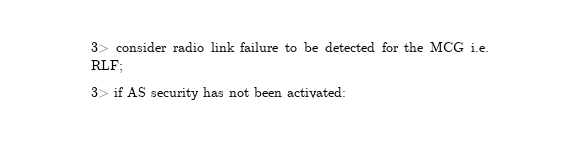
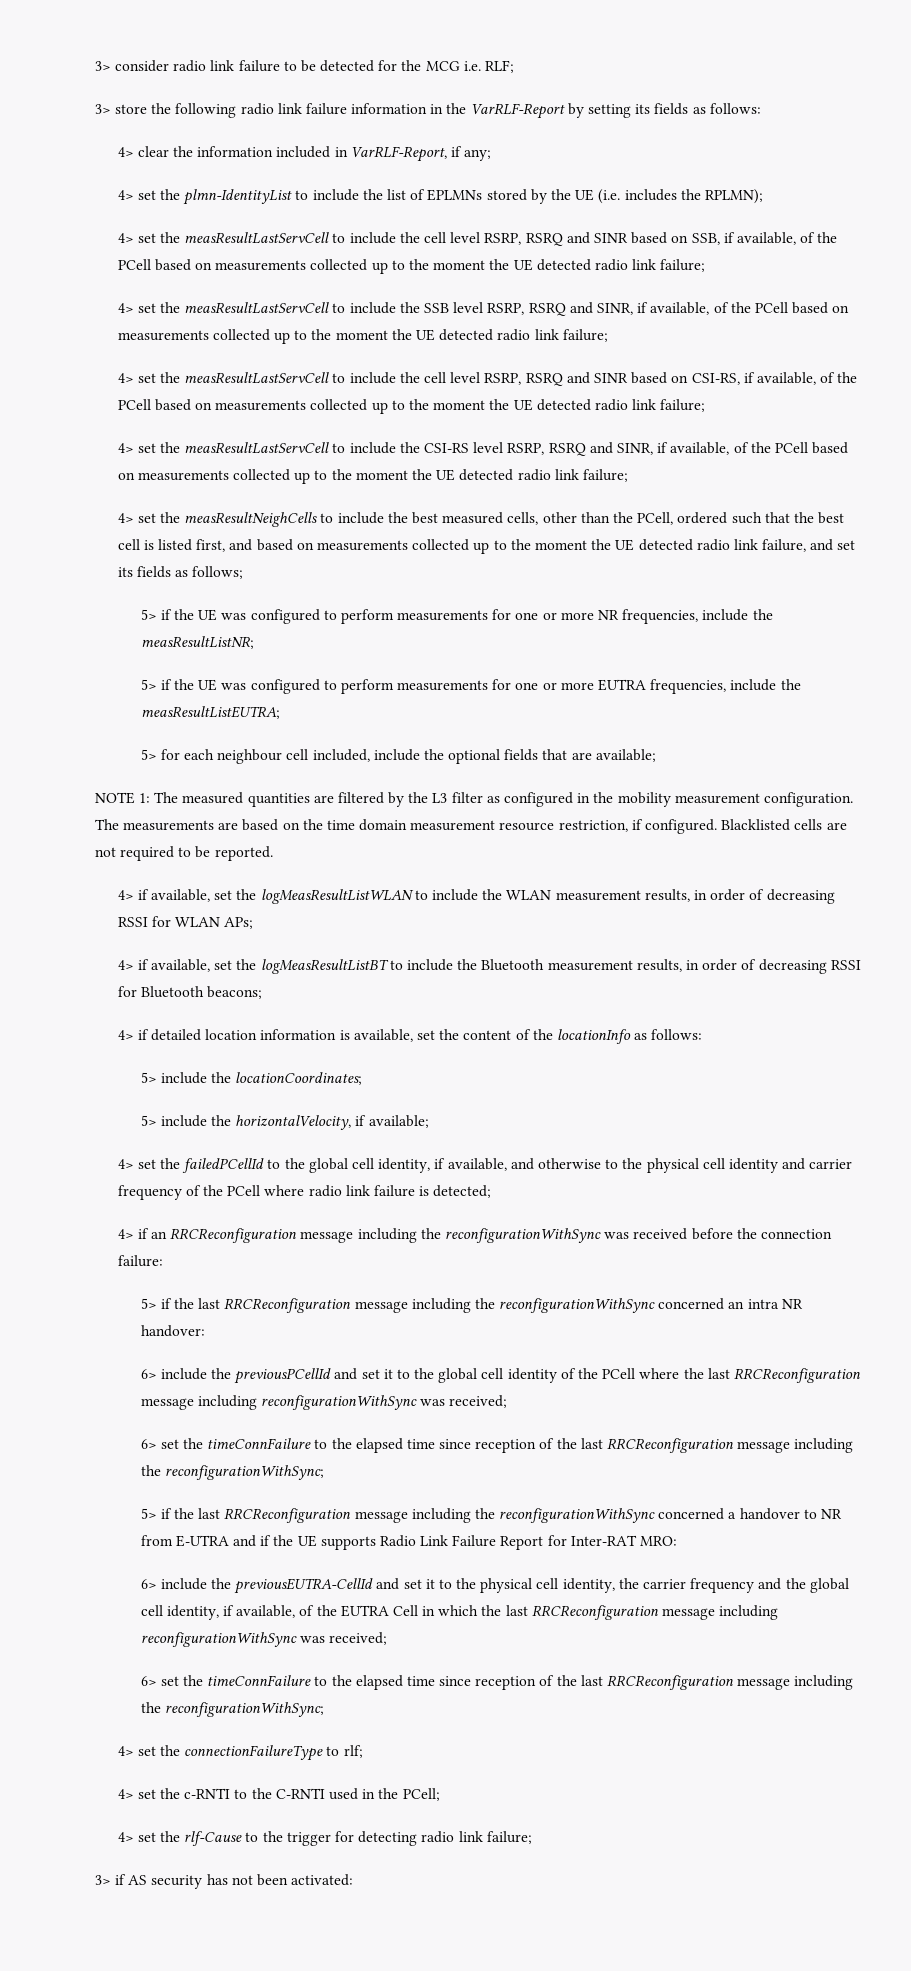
+ 3> store the following radio link failure information in the VarRLF-Report by setting its fields as follows:
+ 4> clear the information included in VarRLF-Report, if any;
+ 4> set the plmn-IdentityList to include the list of EPLMNs stored by the UE (i.e. includes the RPLMN);
+ 4> set the measResultLastServCell to include the cell level RSRP, RSRQ and SINR based on SSB, if available, of the PCell based on measurements collected up to the moment the UE detected radio link failure;
+ 4> set the measResultLastServCell to include the SSB level RSRP, RSRQ and SINR, if available, of the PCell based on measurements collected up to the moment the UE detected radio link failure;
+ 4> set the measResultLastServCell to include the cell level RSRP, RSRQ and SINR based on CSI-RS, if available, of the PCell based on measurements collected up to the moment the UE detected radio link failure;
+ 4> set the measResultLastServCell to include the CSI-RS level RSRP, RSRQ and SINR, if available, of the PCell based on measurements collected up to the moment the UE detected radio link failure;
+ 4> set the measResultNeighCells to include the best measured cells, other than the PCell, ordered such that the best cell is listed first, and based on measurements collected up to the moment the UE detected radio link failure, and set its fields as follows;
+ 5> if the UE was configured to perform measurements for one or more NR frequencies, include the measResultListNR;
+ 5> if the UE was configured to perform measurements for one or more EUTRA frequencies, include the measResultListEUTRA;
+ 5> for each neighbour cell included, include the optional fields that are available;
+ NOTE 1: The measured quantities are filtered by the L3 filter as configured in the mobility measurement configuration. The measurements are based on the time domain measurement resource restriction, if configured. Blacklisted cells are not required to be reported.
+ 4> if available, set the logMeasResultListWLAN to include the WLAN measurement results, in order of decreasing RSSI for WLAN APs;
+ 4> if available, set the logMeasResultListBT to include the Bluetooth measurement results, in order of decreasing RSSI for Bluetooth beacons;
+ 4> if detailed location information is available, set the content of the locationInfo as follows:
+ 5> include the locationCoordinates;
+ 5> include the horizontalVelocity, if available;
+ 4> set the failedPCellId to the global cell identity, if available, and otherwise to the physical cell identity and carrier frequency of the PCell where radio link failure is detected;
+ 4> if an RRCReconfiguration message including the reconfigurationWithSync was received before the connection failure:
+ 5> if the last RRCReconfiguration message including the reconfigurationWithSync concerned an intra NR handover:
+ 6> include the previousPCellId and set it to the global cell identity of the PCell where the last RRCReconfiguration message including reconfigurationWithSync was received;
+ 6> set the timeConnFailure to the elapsed time since reception of the last RRCReconfiguration message including the reconfigurationWithSync;
+ 5> if the last RRCReconfiguration message including the reconfigurationWithSync concerned a handover to NR from E-UTRA and if the UE supports Radio Link Failure Report for Inter-RAT MRO:
+ 6> include the previousEUTRA-CellId and set it to the physical cell identity, the carrier frequency and the global cell identity, if available, of the EUTRA Cell in which the last RRCReconfiguration message including reconfigurationWithSync was received;
+ 6> set the timeConnFailure to the elapsed time since reception of the last RRCReconfiguration message including the reconfigurationWithSync;
+ 4> set the connectionFailureType to rlf;
+ 4> set the c-RNTI to the C-RNTI used in the PCell;
+ 4> set the rlf-Cause to the trigger for detecting radio link failure;

